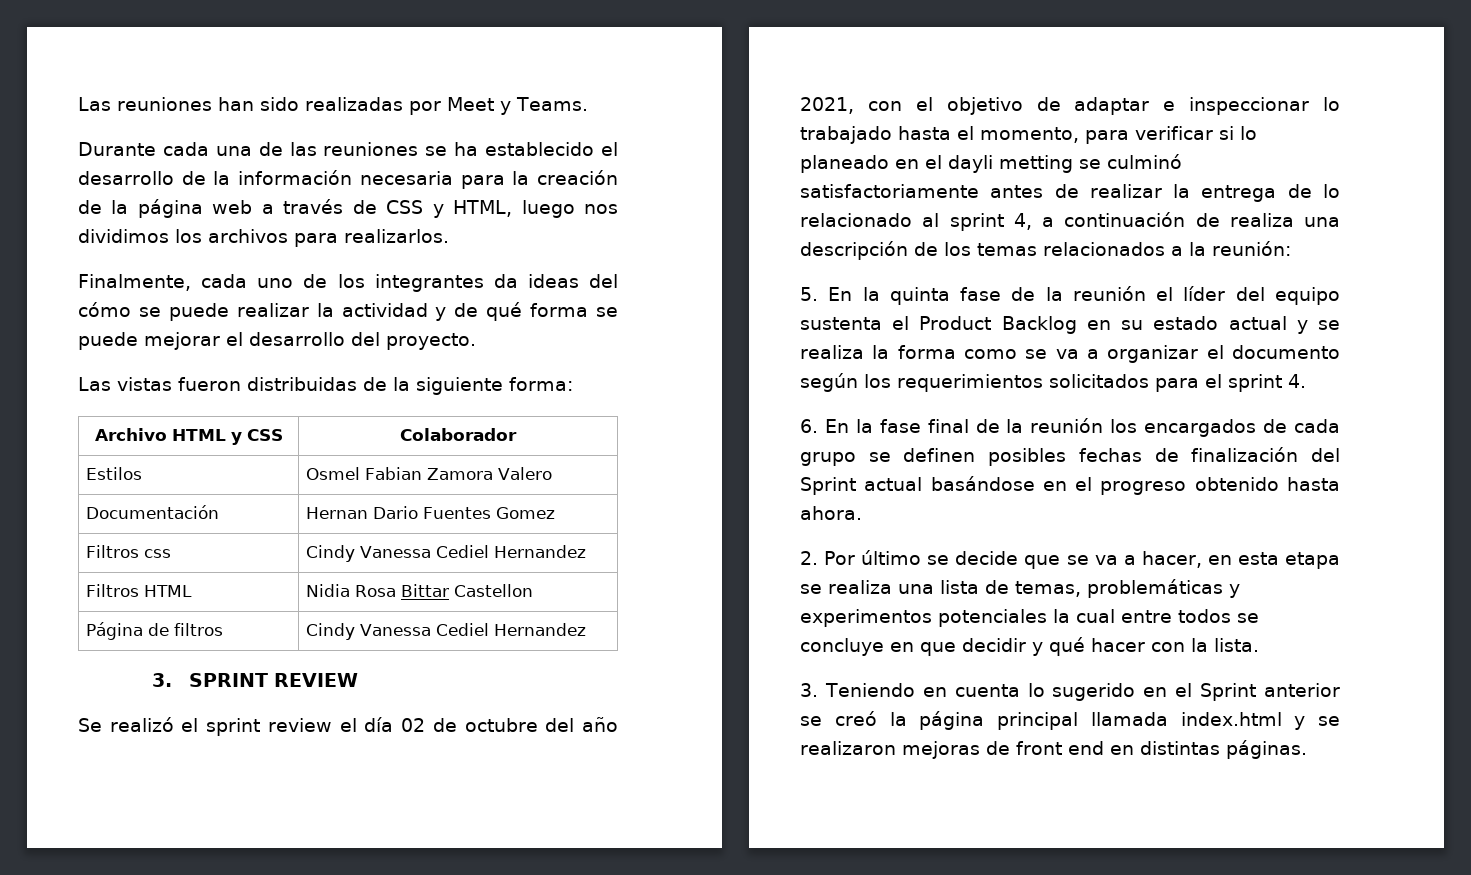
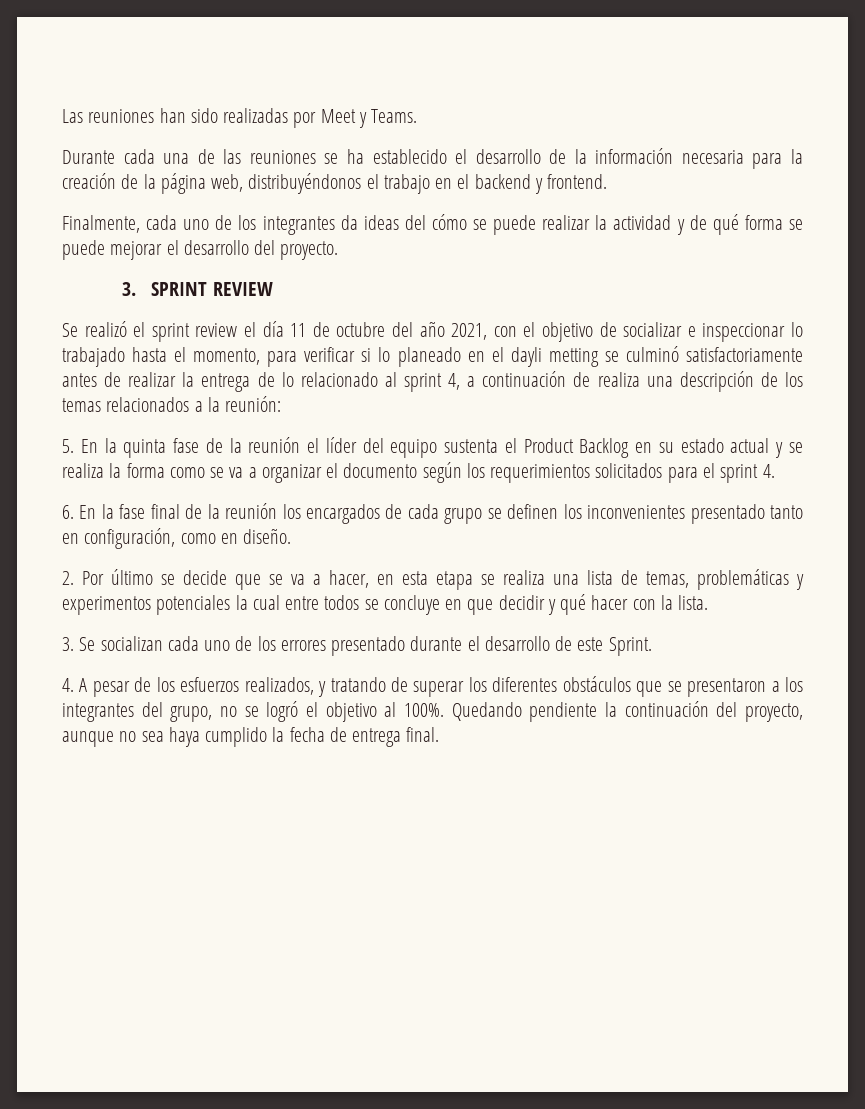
- Durante cada una de las reuniones se ha establecido el desarrollo de la información necesaria para la creación de la página web a través de CSS y HTML, luego nos dividimos los archivos para realizarlos.
+ Durante cada una de las reuniones se ha establecido el desarrollo de la información necesaria para la creación de la página web, distribuyéndonos el trabajo en el backend y frontend.
- Las vistas fueron distribuidas de la siguiente forma:
- Archivo HTML y CSS | Colaborador
- Estilos | Osmel Fabian Zamora Valero
- Documentación | Hernan Dario Fuentes Gomez
- Filtros css | Cindy Vanessa Cediel Hernandez
- Filtros HTML | Nidia Rosa Bittar Castellon
- Página de filtros | Cindy Vanessa Cediel Hernandez
- Se realizó el sprint review el día 02 de octubre del año 2021, con el objetivo de adaptar e inspeccionar lo trabajado hasta el momento, para verificar si lo planeado en el dayli metting se culminó satisfactoriamente antes de realizar la entrega de lo relacionado al sprint 4, a continuación de realiza una descripción de los temas relacionados a la reunión:
+ Se realizó el sprint review el día 11 de octubre del año 2021, con el objetivo de socializar e inspeccionar lo trabajado hasta el momento, para verificar si lo planeado en el dayli metting se culminó satisfactoriamente antes de realizar la entrega de lo relacionado al sprint 4, a continuación de realiza una descripción de los temas relacionados a la reunión:
- 6. En la fase final de la reunión los encargados de cada grupo se definen posibles fechas de finalización del Sprint actual basándose en el progreso obtenido hasta ahora.
+ 6. En la fase final de la reunión los encargados de cada grupo se definen los inconvenientes presentado tanto en configuración, como en diseño.
- 3. Teniendo en cuenta lo sugerido en el Sprint anterior se creó la página principal llamada index.html y se realizaron mejoras de front end en distintas páginas.
+ 3. Se socializan cada uno de los errores presentado durante el desarrollo de este Sprint.
+ 4. A pesar de los esfuerzos realizados, y tratando de superar los diferentes obstáculos que se presentaron a los integrantes del grupo, no se logró el objetivo al 100%. Quedando pendiente la continuación del proyecto, aunque no sea haya cumplido la fecha de entrega final.

